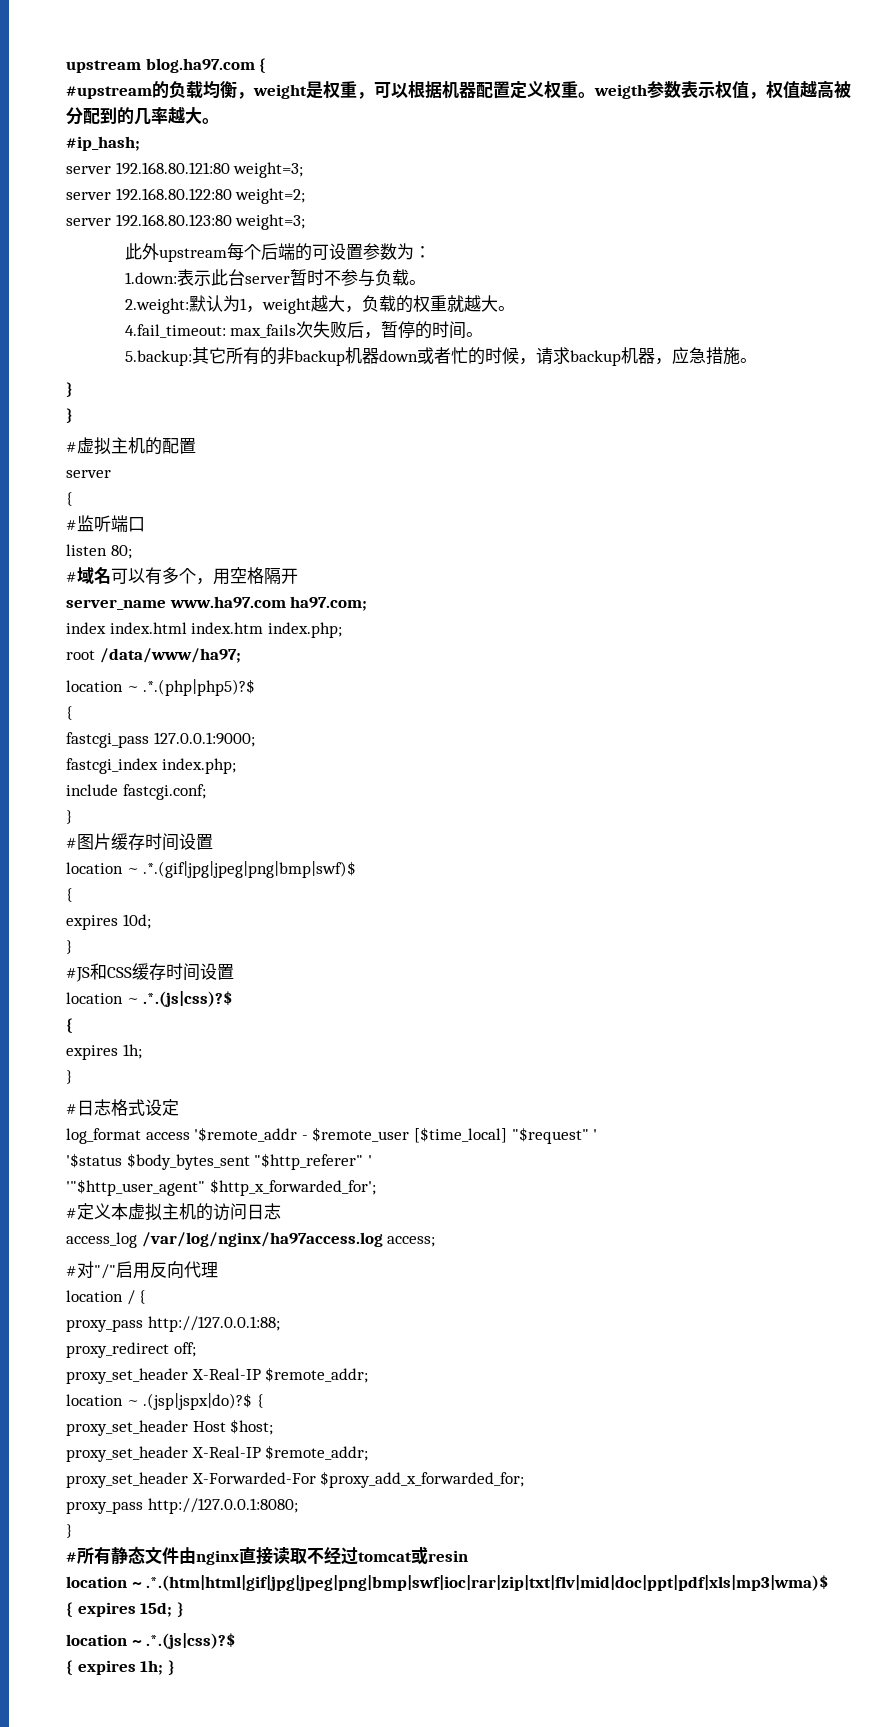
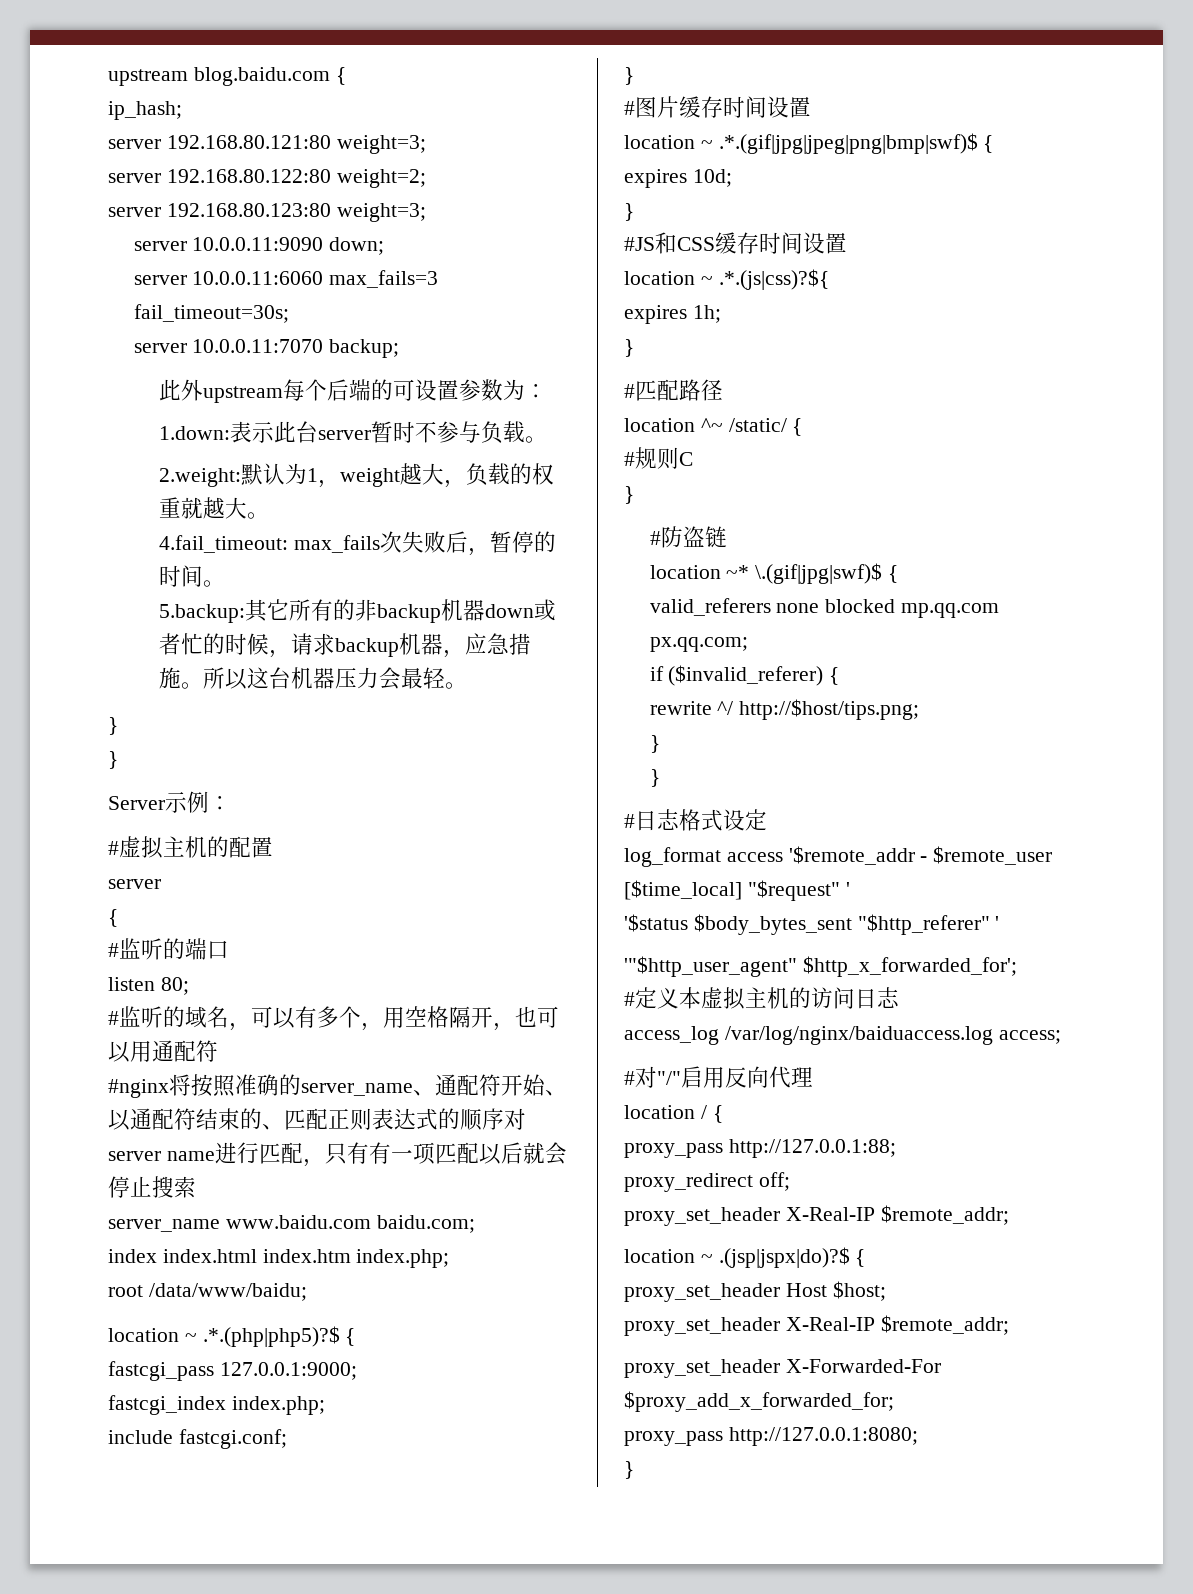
- upstream blog.ha97.com {
- #upstream的负载均衡，weight是权重，可以根据机器配置定义权重。weigth参数表示权值，权值越高被分配到的几率越大。
- #ip_hash;
+ upstream blog.baidu.com {
+ ip_hash;
+ server 10.0.0.11:9090 down;
+ server 10.0.0.11:6060 max_fails=3 fail_timeout=30s;
+ server 10.0.0.11:7070 backup;
- 5.backup:其它所有的非backup机器down或者忙的时候，请求backup机器，应急措施。
+ 5.backup:其它所有的非backup机器down或者忙的时候，请求backup机器，应急措施。所以这台机器压力会最轻。
  }
  }
+ Server示例：
- #监听端口
+ #监听的端口
- #域名可以有多个，用空格隔开
- server_name www.ha97.com ha97.com;
+ #监听的域名，可以有多个，用空格隔开，也可以用通配符
+ #nginx将按照准确的server_name、通配符开始、以通配符结束的、匹配正则表达式的顺序对server name进行匹配，只有有一项匹配以后就会停止搜索
+ server_name www.baidu.com baidu.com;
- root /data/www/ha97;
+ root /data/www/baidu;
- location ~ .*.(php|php5)?$
- {
+ location ~ .*.(php|php5)?$ {
- location ~ .*.(gif|jpg|jpeg|png|bmp|swf)$
- {
+ location ~ .*.(gif|jpg|jpeg|png|bmp|swf)$ {
  #JS和CSS缓存时间设置
- location ~ .*.(js|css)?$
- {
+ location ~ .*.(js|css)?${
+ #匹配路径
+ location ^~ /static/ {
+ #规则C
+ }
+ #防盗链
+ location ~* \.(gif|jpg|swf)$ {
+ valid_referers none blocked mp.qq.com px.qq.com;
+ if ($invalid_referer) {
+ rewrite ^/ http://$host/tips.png;
+ }
+ }
- access_log /var/log/nginx/ha97access.log access;
+ access_log /var/log/nginx/baiduaccess.log access;
- #所有静态文件由nginx直接读取不经过tomcat或resin
- location ~ .*.(htm|html|gif|jpg|jpeg|png|bmp|swf|ioc|rar|zip|txt|flv|mid|doc|ppt|pdf|xls|mp3|wma)$
- { expires 15d; }
- location ~ .*.(js|css)?$
- { expires 1h; }

